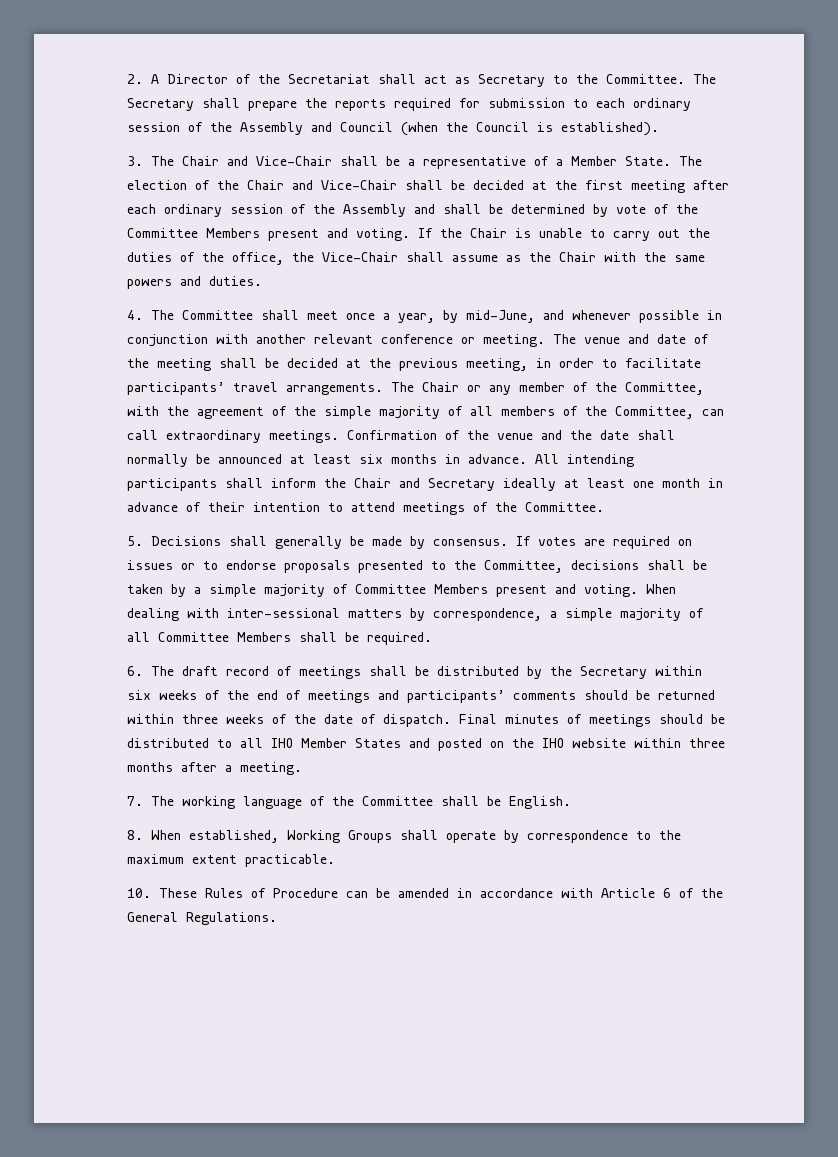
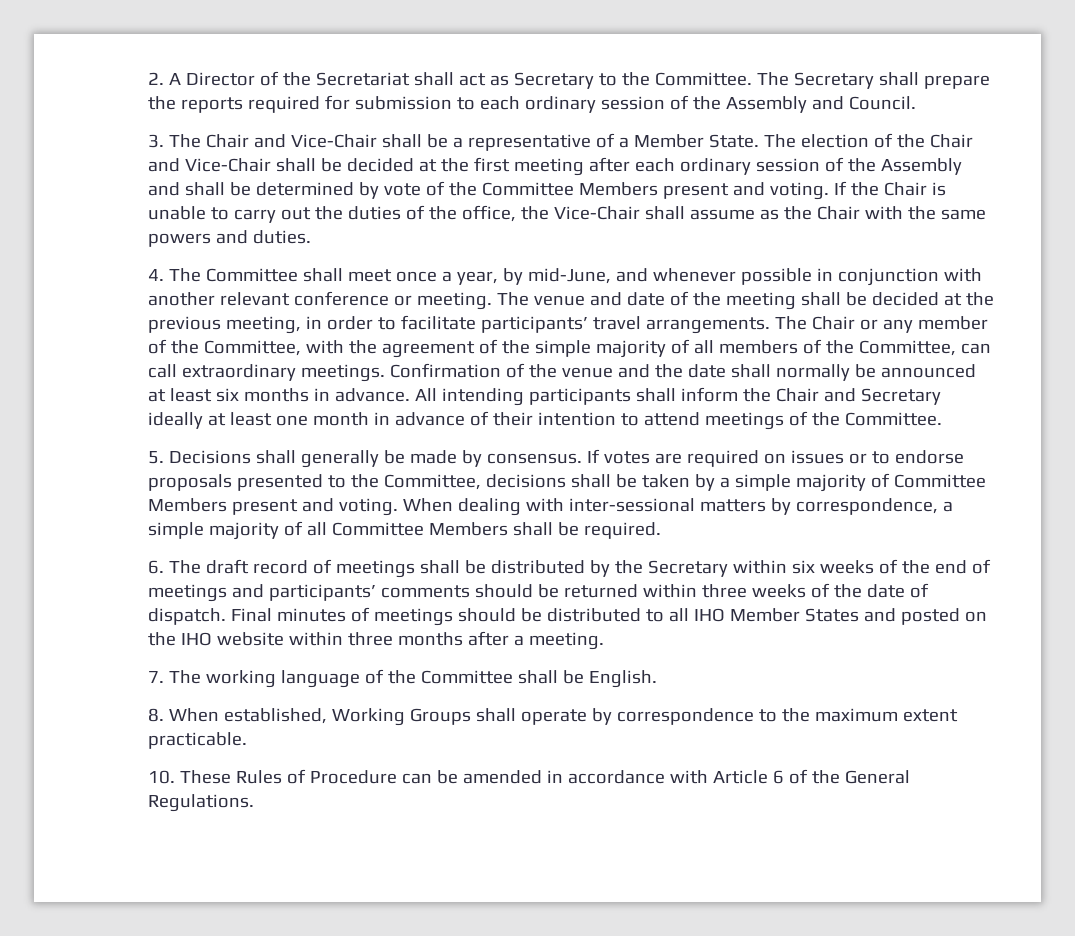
- The Secretary shall prepare the reports required for submission to each ordinary session of the Assembly and Council (when the Council is established).
+ The Secretary shall prepare the reports required for submission to each ordinary session of the Assembly and Council.

